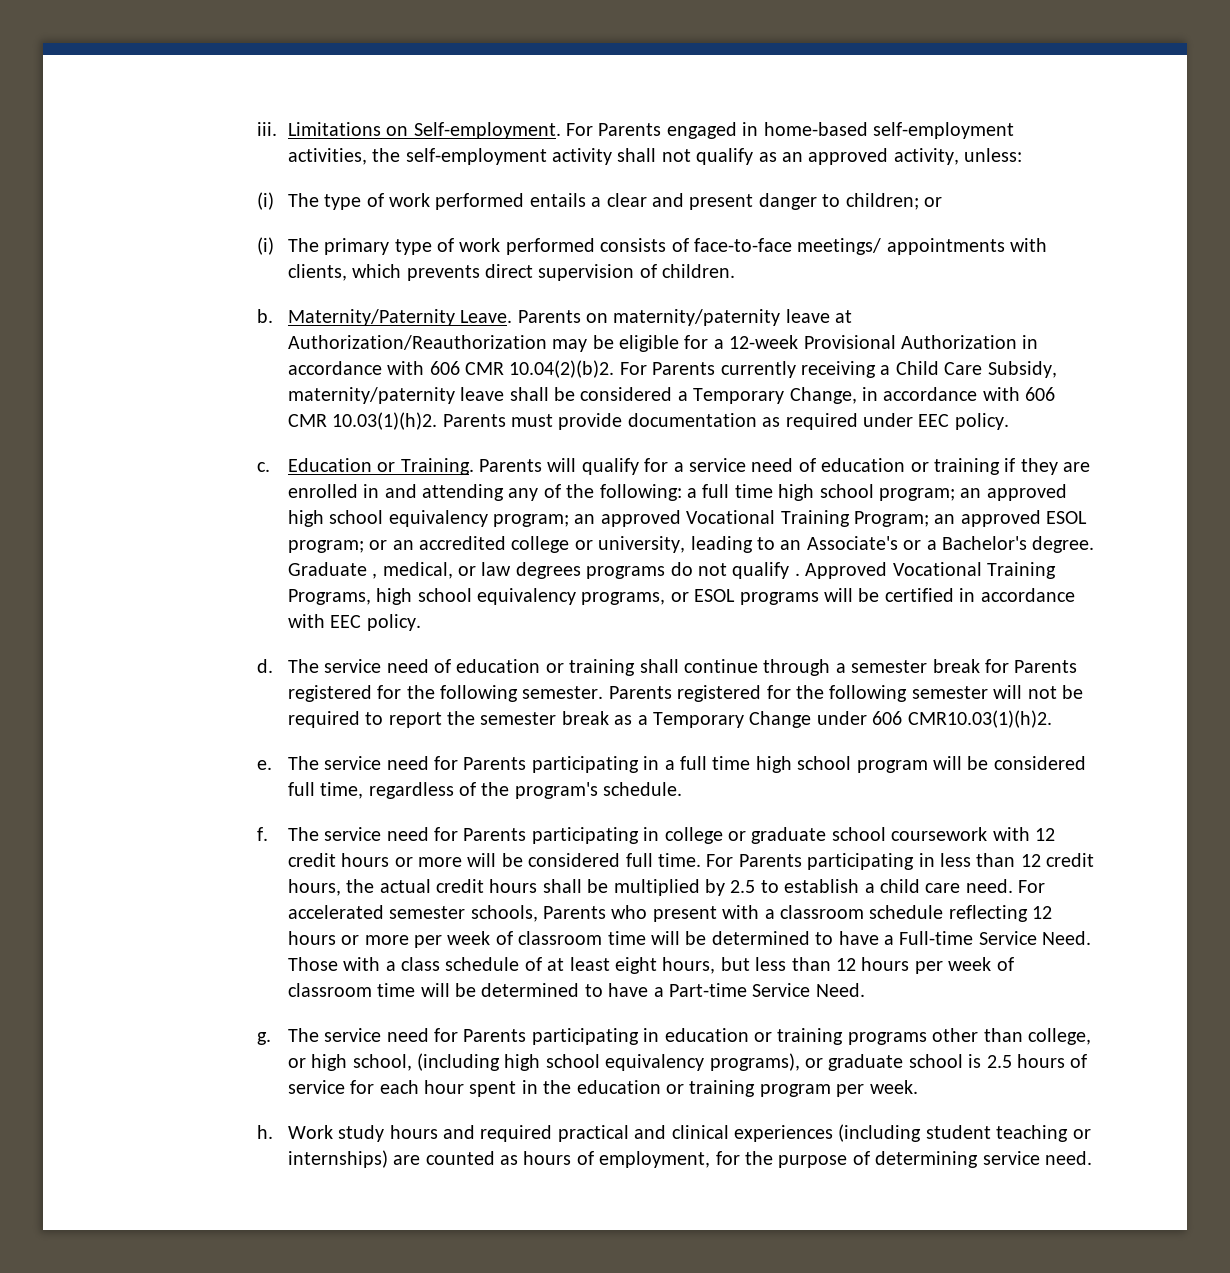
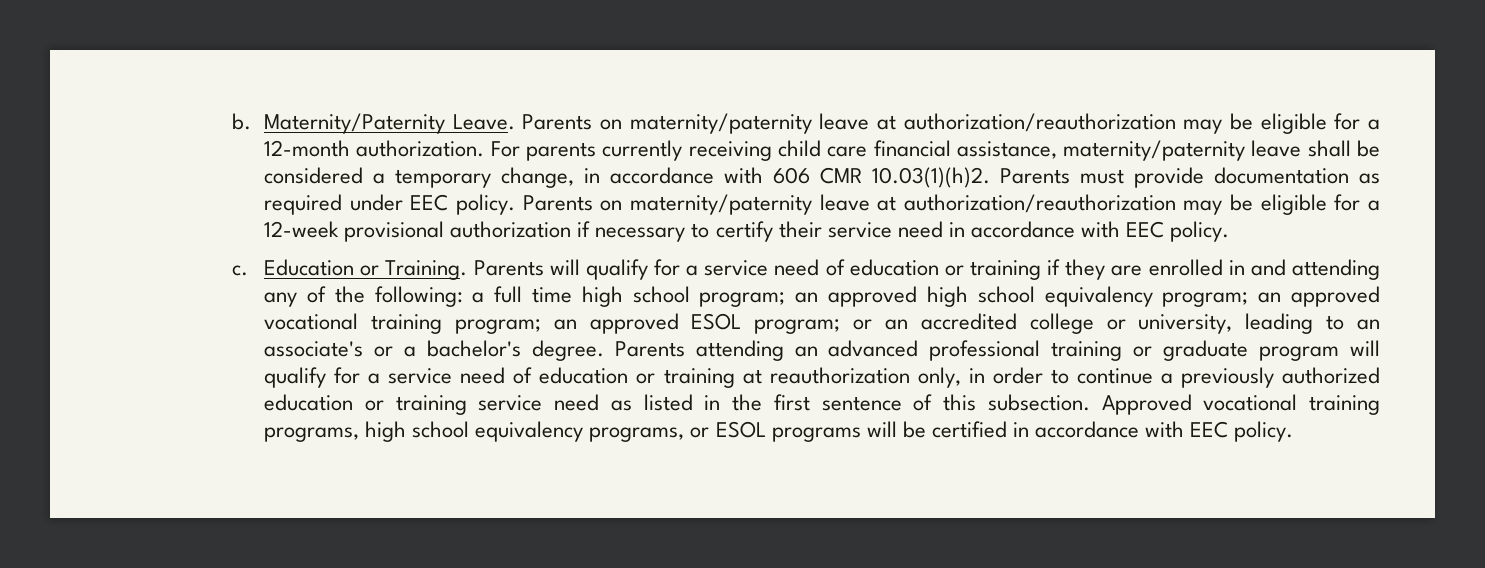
- iii. Limitations on Self-employment. For Parents engaged in home-based self-employment activities, the self-employment activity shall not qualify as an approved activity, unless:
- (i) The type of work performed entails a clear and present danger to children; or
- (i) The primary type of work performed consists of face-to-face meetings/ appointments with clients, which prevents direct supervision of children.
- Parents on maternity/paternity leave at Authorization/Reauthorization may be eligible for a 12-week Provisional Authorization in accordance with 606 CMR 10.04(2)(b)2. For Parents currently receiving a Child Care Subsidy, maternity/paternity leave shall be considered a Temporary Change, in accordance with 606 CMR 10.03(1)(h)2. Parents must provide documentation as required under EEC policy.
+ Parents on maternity/paternity leave at authorization/reauthorization may be eligible for a 12-month authorization. For parents currently receiving child care financial assistance, maternity/paternity leave shall be considered a temporary change, in accordance with 606 CMR 10.03(1)(h)2. Parents must provide documentation as required under EEC policy. Parents on maternity/paternity leave at authorization/reauthorization may be eligible for a 12-week provisional authorization if necessary to certify their service need in accordance with EEC policy.
- an approved Vocational Training Program;
+ an approved vocational training program;
- or an accredited college or university, leading to an Associate's or a Bachelor's degree. Graduate , medical, or law degrees programs do not qualify . Approved Vocational Training Programs, high school equivalency programs, or ESOL programs will be certified in accordance with EEC policy.
+ or an accredited college or university, leading to an associate's or a bachelor's degree. Parents attending an advanced professional training or graduate program will qualify for a service need of education or training at reauthorization only, in order to continue a previously authorized education or training service need as listed in the first sentence of this subsection. Approved vocational training programs, high school equivalency programs, or ESOL programs will be certified in accordance with EEC policy.
- d. The service need of education or training shall continue through a semester break for Parents registered for the following semester. Parents registered for the following semester will not be required to report the semester break as a Temporary Change under 606 CMR10.03(1)(h)2.
- e. The service need for Parents participating in a full time high school program will be considered full time, regardless of the program's schedule.
- f. The service need for Parents participating in college or graduate school coursework with 12 credit hours or more will be considered full time. For Parents participating in less than 12 credit hours, the actual credit hours shall be multiplied by 2.5 to establish a child care need. For accelerated semester schools, Parents who present with a classroom schedule reflecting 12 hours or more per week of classroom time will be determined to have a Full-time Service Need. Those with a class schedule of at least eight hours, but less than 12 hours per week of classroom time will be determined to have a Part-time Service Need.
- g. The service need for Parents participating in education or training programs other than college, or high school, (including high school equivalency programs), or graduate school is 2.5 hours of service for each hour spent in the education or training program per week.
- h. Work study hours and required practical and clinical experiences (including student teaching or internships) are counted as hours of employment, for the purpose of determining service need.

